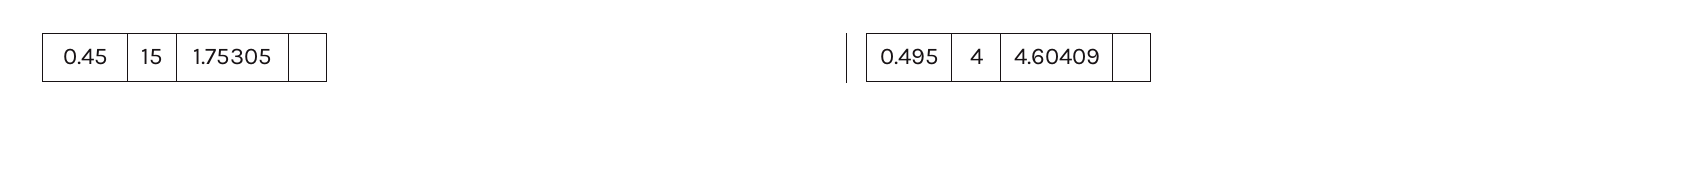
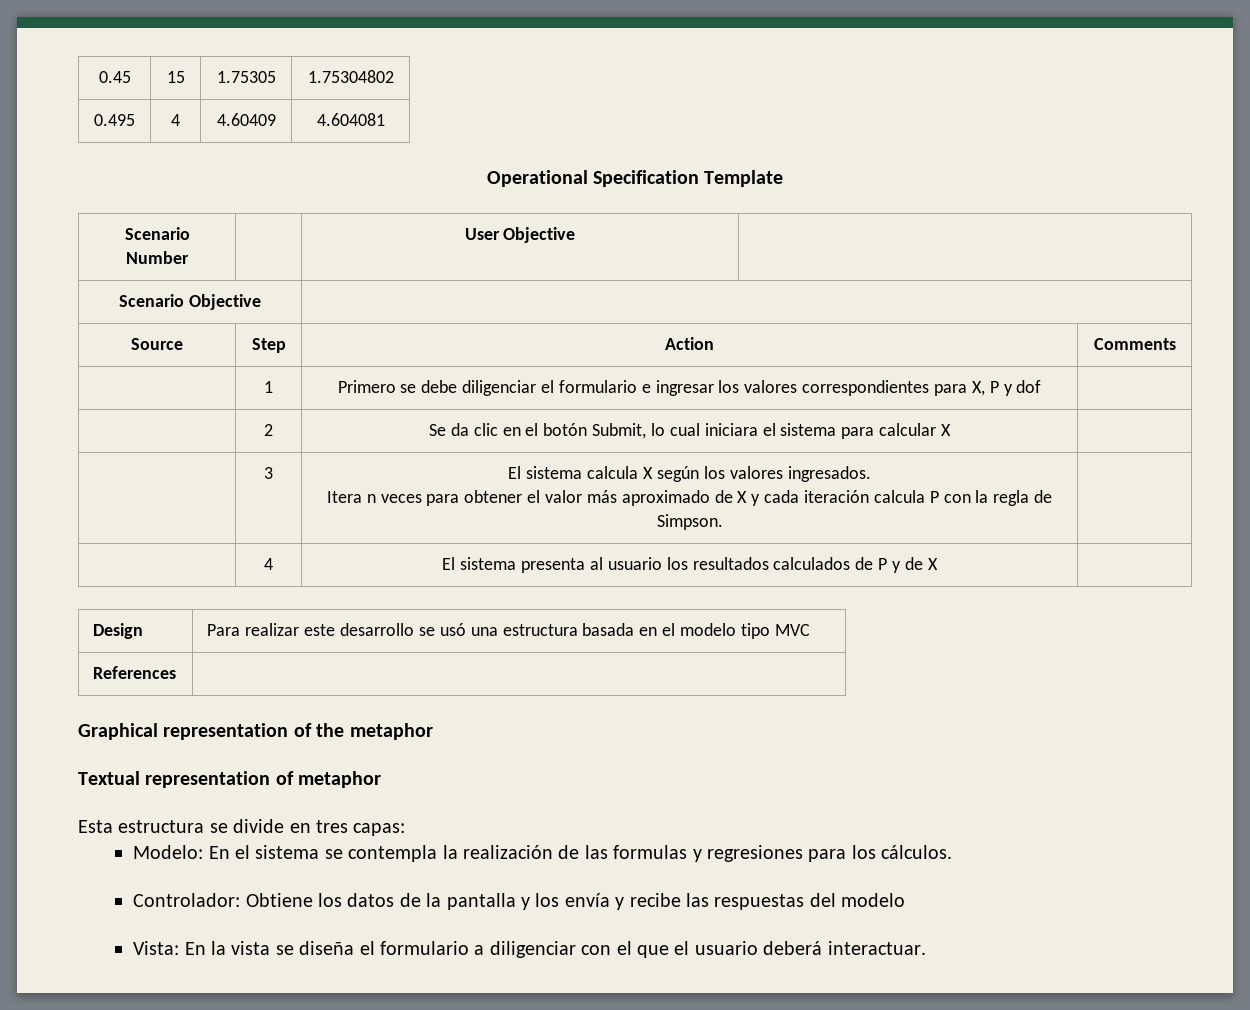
- 0.45 | 15 | 1.75305 |
+ 0.45 | 15 | 1.75305 | 1.75304802
- 0.495 | 4 | 4.60409 |
+ 0.495 | 4 | 4.60409 | 4.604081
+ Operational Specification Template
+ Scenario Number | | User Objective |
+ Scenario Objective |
+ Source | Step | Action | Comments
+ | 1 | Primero se debe diligenciar el formulario e ingresar los valores correspondientes para X, P y dof |
+ | 2 | Se da clic en el botón Submit, lo cual iniciara el sistema para calcular X |
+ | 3 | El sistema calcula X según los valores ingresados.
+ Itera n veces para obtener el valor más aproximado de X y cada iteración calcula P con la regla de Simpson. |
+ | 4 | El sistema presenta al usuario los resultados calculados de P y de X |
+ Design | Para realizar este desarrollo se usó una estructura basada en el modelo tipo MVC
+ References |
+ Graphical representation of the metaphor
+ Textual representation of metaphor
+ Esta estructura se divide en tres capas:
+ Modelo: En el sistema se contempla la realización de las formulas y regresiones para los cálculos.
+ Controlador: Obtiene los datos de la pantalla y los envía y recibe las respuestas del modelo
+ Vista: En la vista se diseña el formulario a diligenciar con el que el usuario deberá interactuar.

